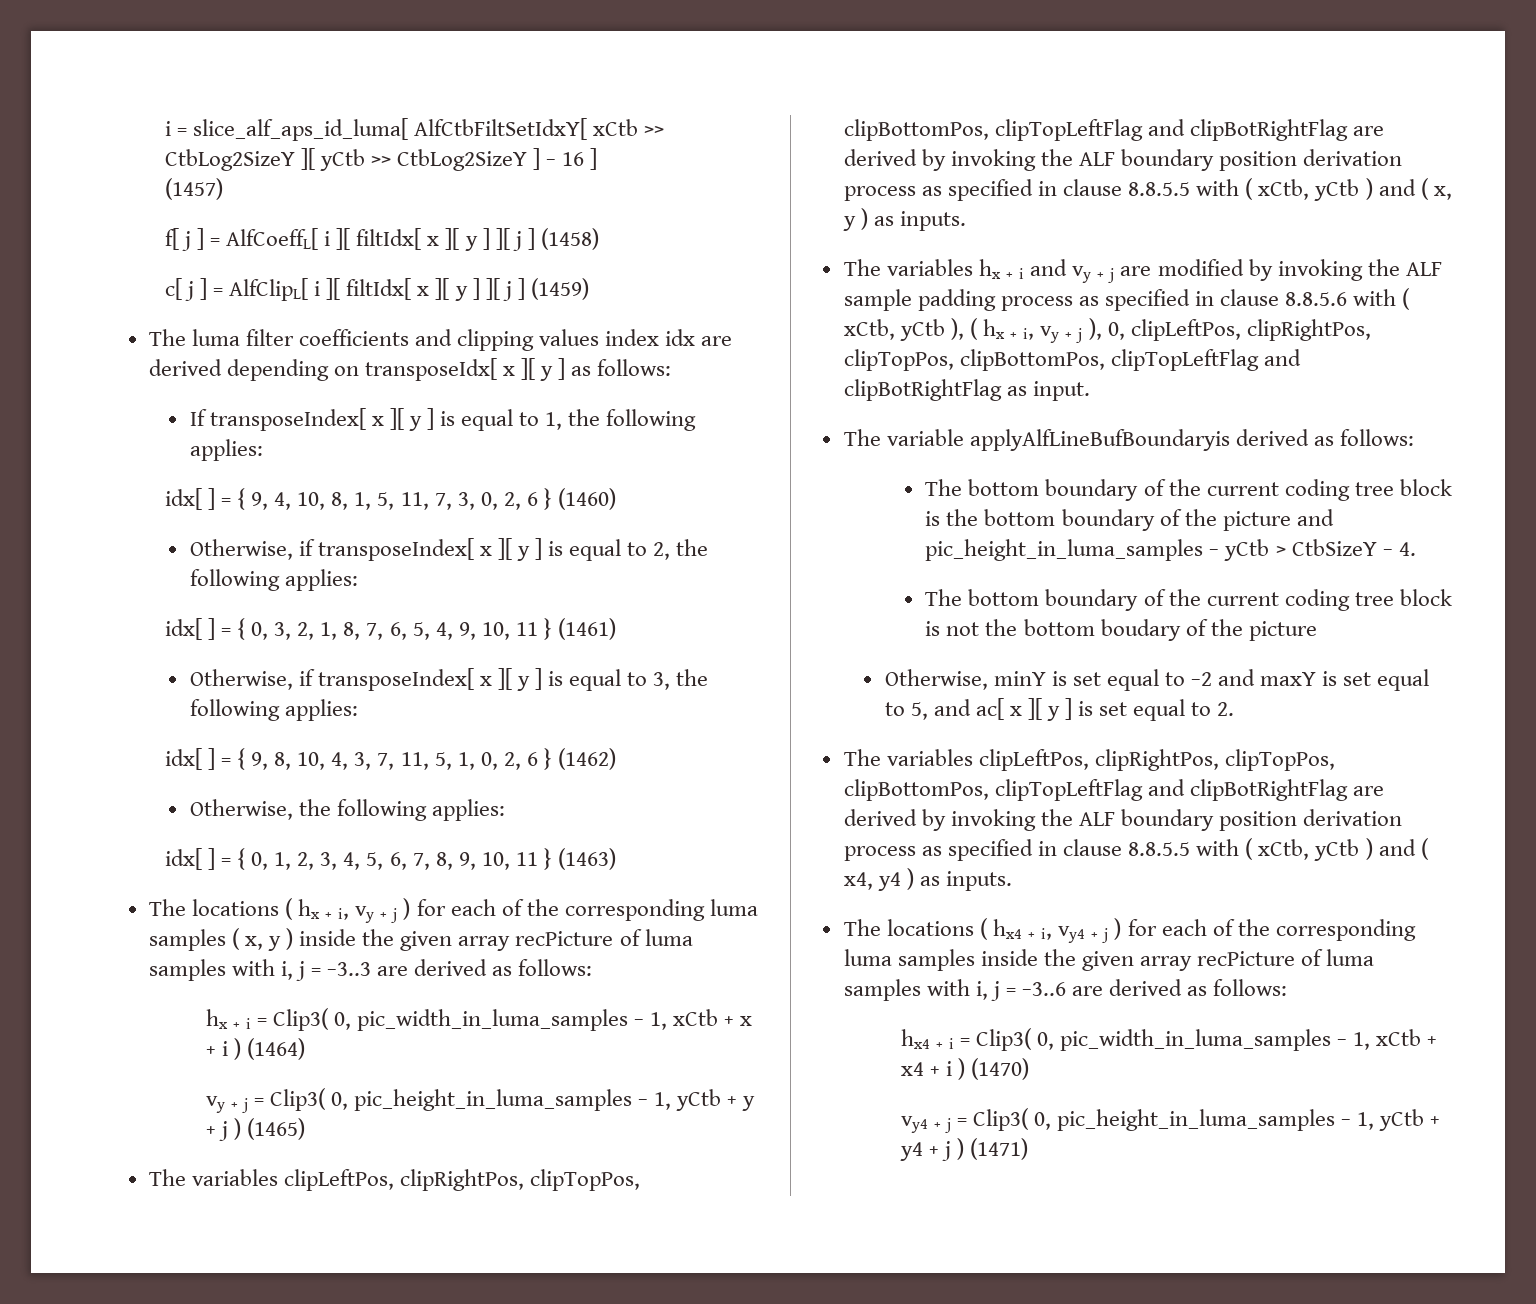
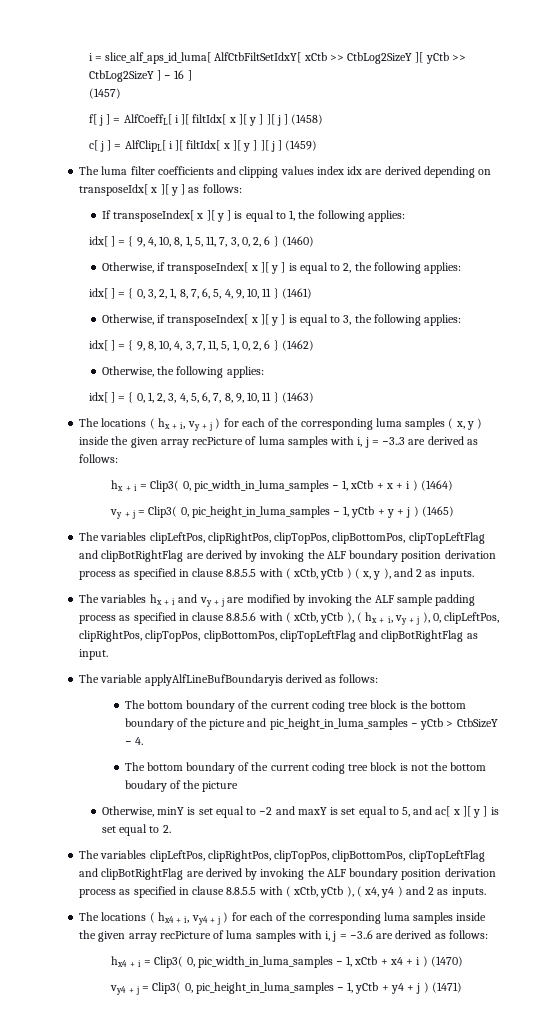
- The variables clipLeftPos, clipRightPos, clipTopPos, clipBottomPos, clipTopLeftFlag and clipBotRightFlag are derived by invoking the ALF boundary position derivation process as specified in clause 8.8.5.5 with ( xCtb, yCtb ) and ( x, y ) as inputs.
+ The variables clipLeftPos, clipRightPos, clipTopPos, clipBottomPos, clipTopLeftFlag and clipBotRightFlag are derived by invoking the ALF boundary position derivation process as specified in clause 8.8.5.5 with ( xCtb, yCtb ) ( x, y ), and 2 as inputs.
- The variables clipLeftPos, clipRightPos, clipTopPos, clipBottomPos, clipTopLeftFlag and clipBotRightFlag are derived by invoking the ALF boundary position derivation process as specified in clause 8.8.5.5 with ( xCtb, yCtb ) and ( x4, y4 ) as inputs.
+ The variables clipLeftPos, clipRightPos, clipTopPos, clipBottomPos, clipTopLeftFlag and clipBotRightFlag are derived by invoking the ALF boundary position derivation process as specified in clause 8.8.5.5 with ( xCtb, yCtb ), ( x4, y4 ) and 2 as inputs.

